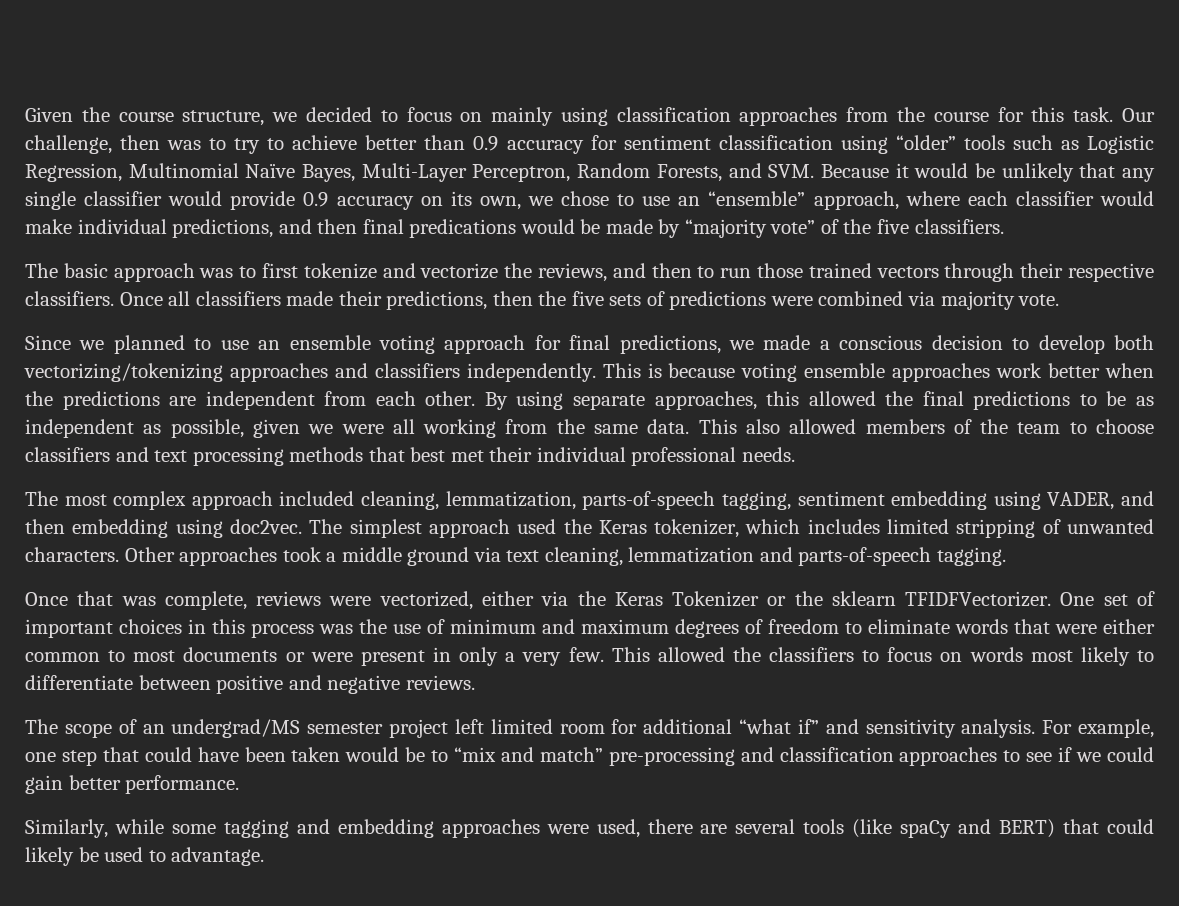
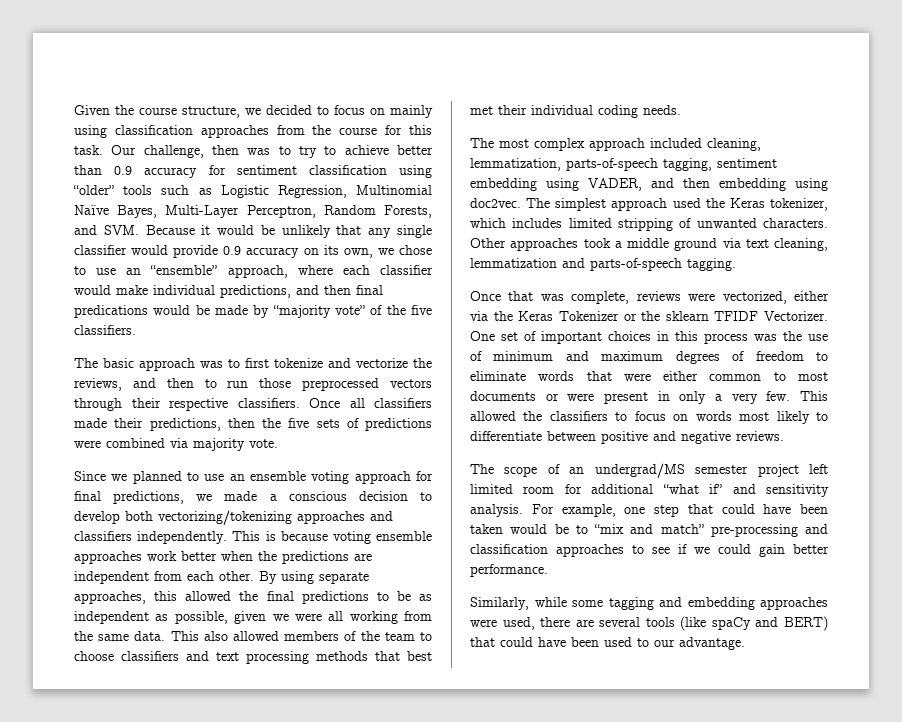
- The basic approach was to first tokenize and vectorize the reviews, and then to run those trained vectors through their respective classifiers.
+ The basic approach was to first tokenize and vectorize the reviews, and then to run those preprocessed vectors through their respective classifiers.
- This also allowed members of the team to choose classifiers and text processing methods that best met their individual professional needs.
+ This also allowed members of the team to choose classifiers and text processing methods that best met their individual coding needs.
- Once that was complete, reviews were vectorized, either via the Keras Tokenizer or the sklearn TFIDFVectorizer.
+ Once that was complete, reviews were vectorized, either via the Keras Tokenizer or the sklearn TFIDF Vectorizer.
- Similarly, while some tagging and embedding approaches were used, there are several tools (like spaCy and BERT) that could likely be used to advantage.
+ Similarly, while some tagging and embedding approaches were used, there are several tools (like spaCy and BERT) that could have been used to our advantage.

